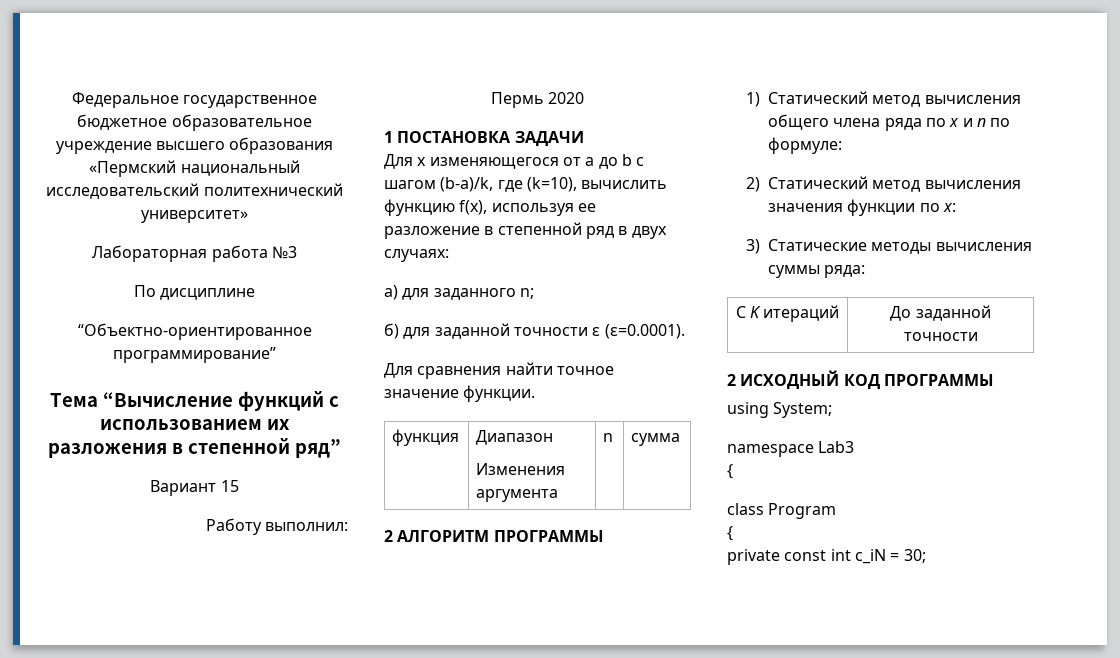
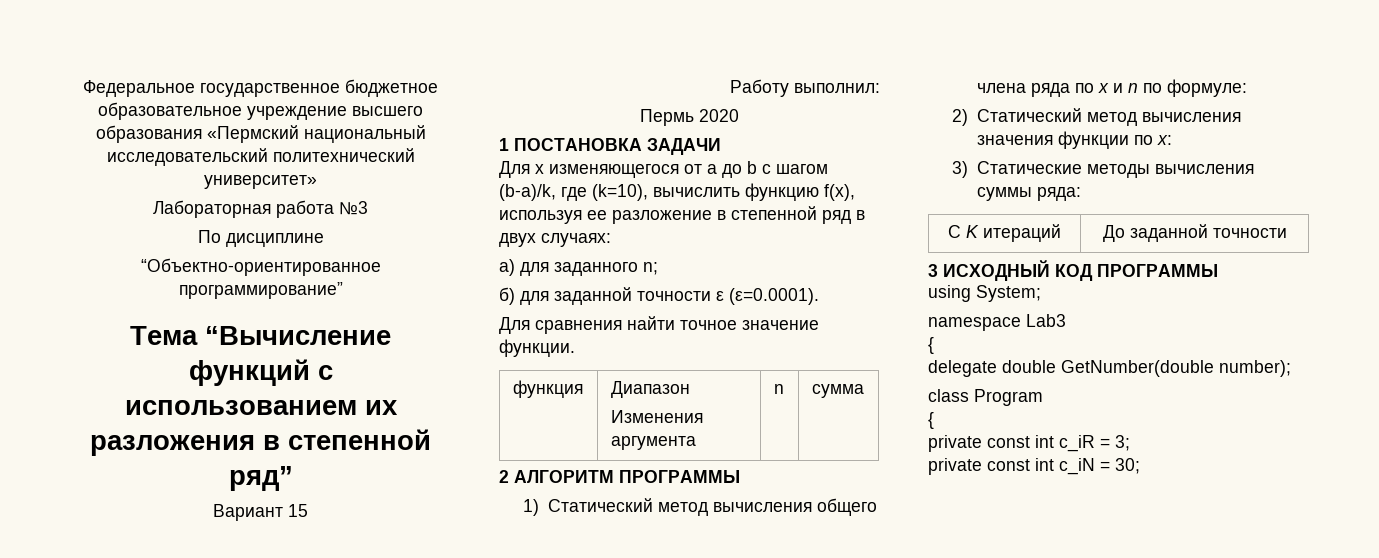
- 2 ИСХОДНЫЙ КОД ПРОГРАММЫ
+ 3 ИСХОДНЫЙ КОД ПРОГРАММЫ
+ delegate double GetNumber(double number);
+ private const int c_iR = 3;

